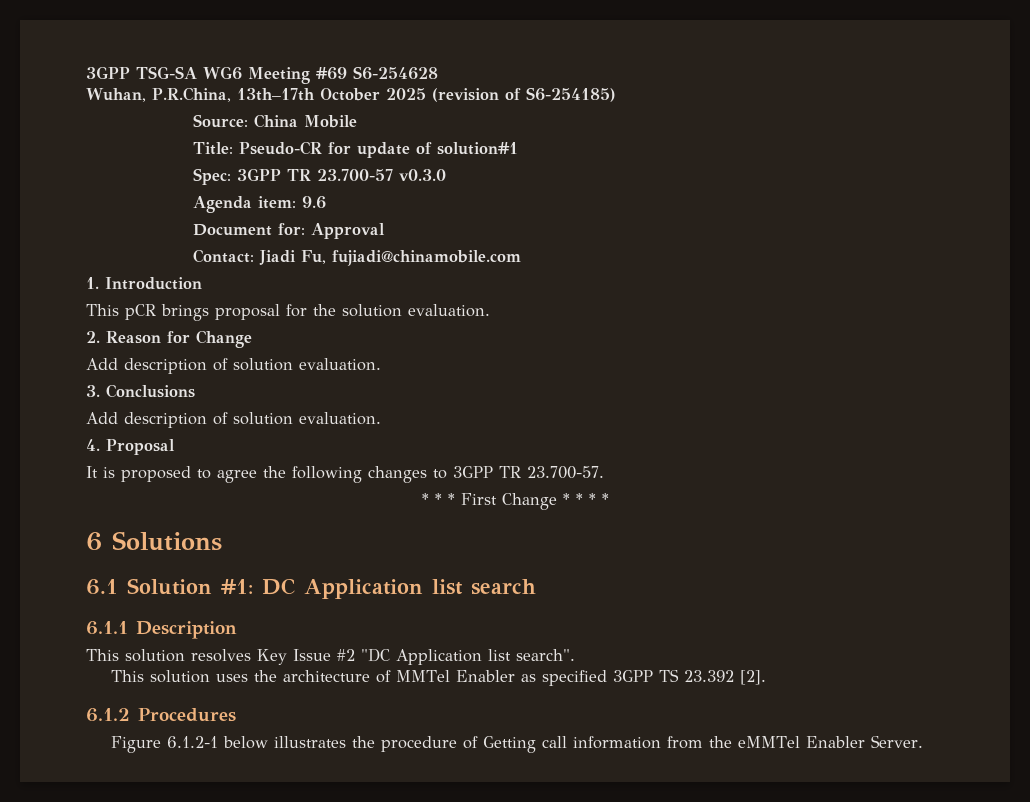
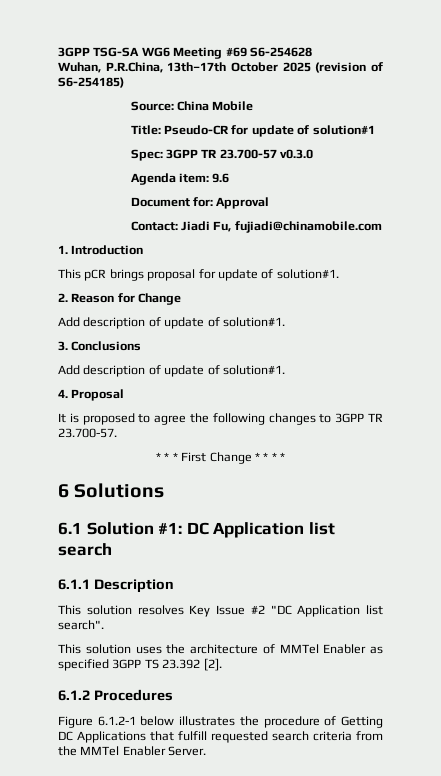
- This pCR brings proposal for the solution evaluation.
+ This pCR brings proposal for update of solution#1.
  2. Reason for Change
- Add description of solution evaluation.
+ Add description of update of solution#1.
  3. Conclusions
- Add description of solution evaluation.
+ Add description of update of solution#1.
- Figure 6.1.2-1 below illustrates the procedure of Getting call information from the eMMTel Enabler Server.
+ Figure 6.1.2-1 below illustrates the procedure of Getting DC Applications that fulfill requested search criteria from the MMTel Enabler Server.

